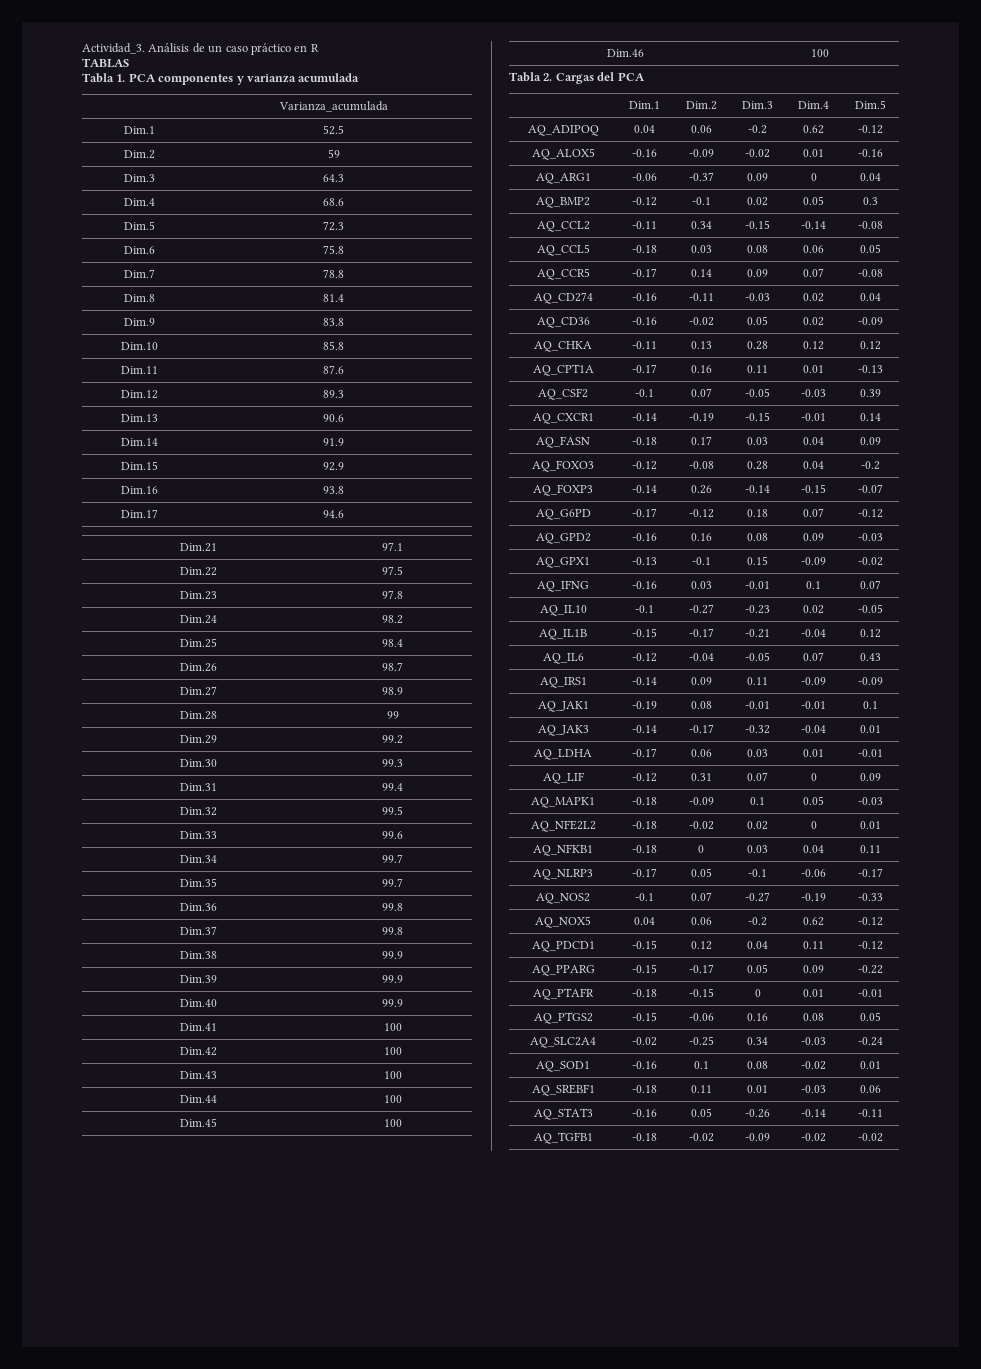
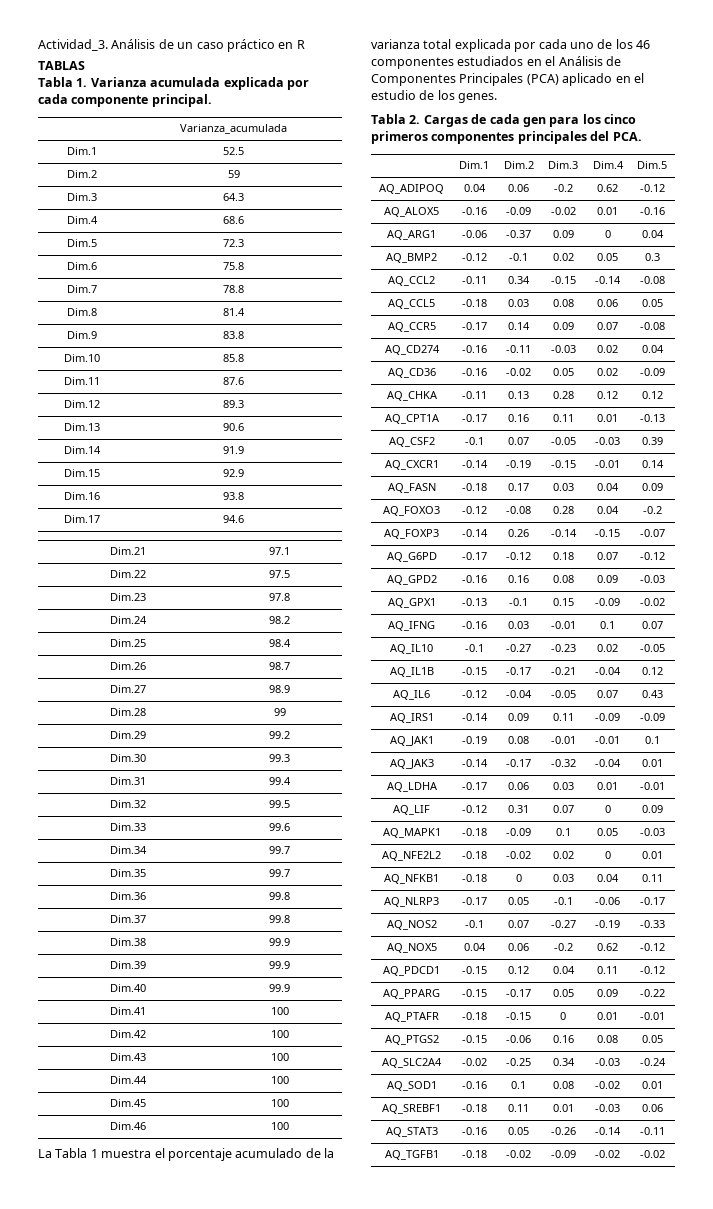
- Tabla 1. PCA componentes y varianza acumulada
+ Tabla 1. Varianza acumulada explicada por cada componente principal.
- Tabla 2. Cargas del PCA
+ La Tabla 1 muestra el porcentaje acumulado de la varianza total explicada por cada uno de los 46 componentes estudiados en el Análisis de Componentes Principales (PCA) aplicado en el estudio de los genes.
+ Tabla 2. Cargas de cada gen para los cinco primeros componentes principales del PCA.

